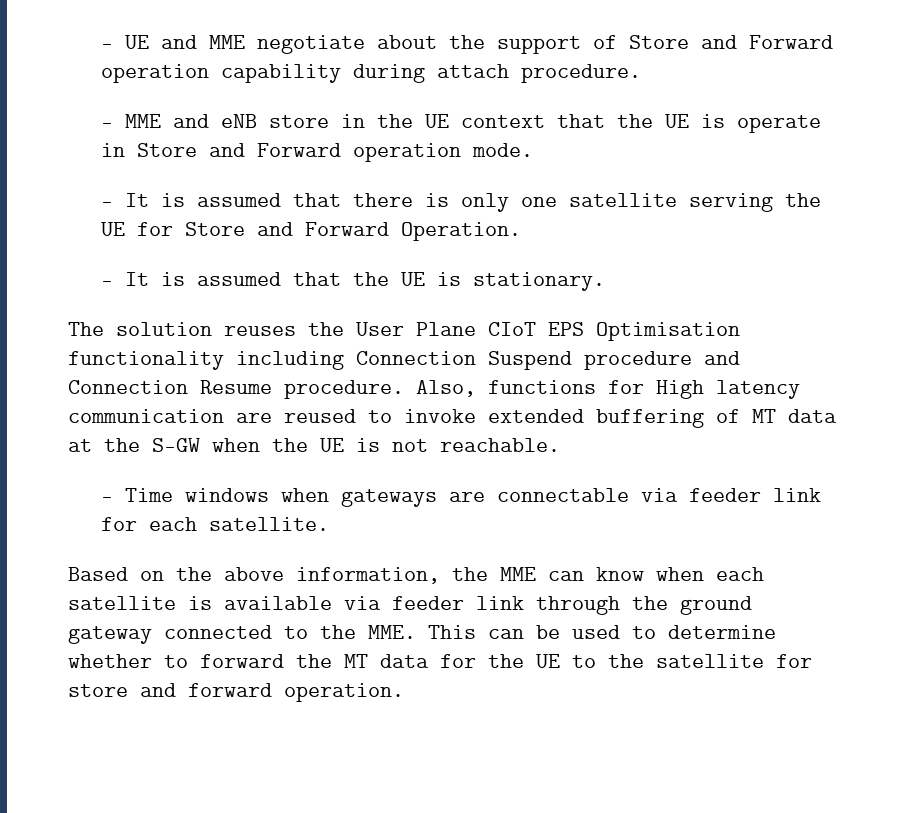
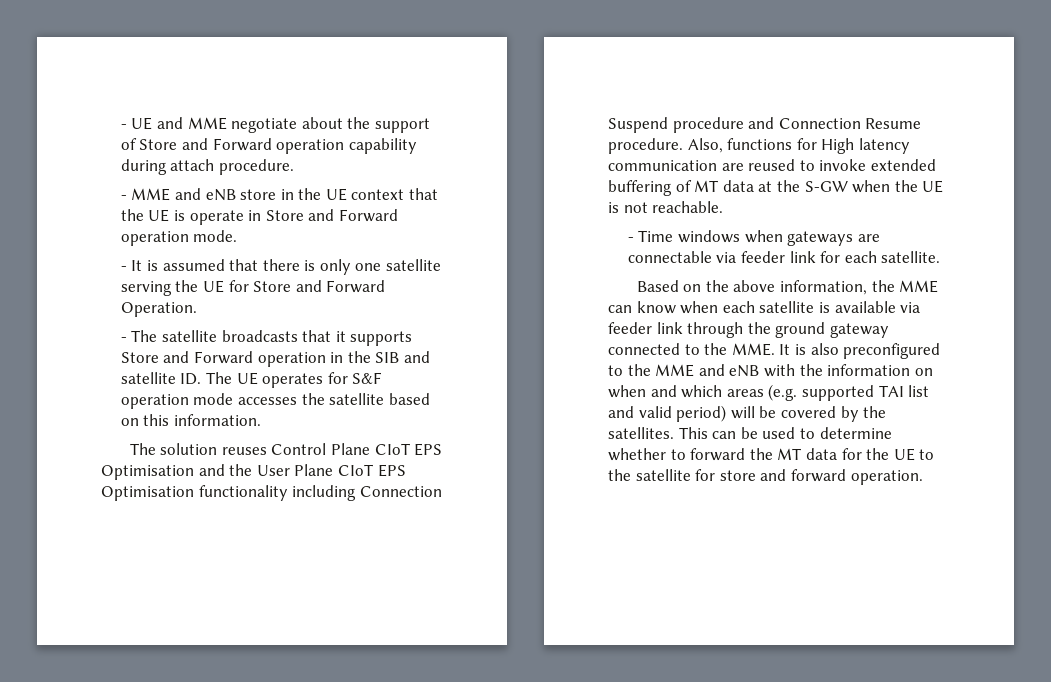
- - It is assumed that the UE is stationary.
- The solution reuses the User Plane CIoT EPS Optimisation functionality including Connection Suspend procedure and Connection Resume procedure.
+ - The satellite broadcasts that it supports Store and Forward operation in the SIB and satellite ID. The UE operates for S&F operation mode accesses the satellite based on this information.
+ The solution reuses Control Plane CIoT EPS Optimisation and the User Plane CIoT EPS Optimisation functionality including Connection Suspend procedure and Connection Resume procedure.
- Based on the above information, the MME can know when each satellite is available via feeder link through the ground gateway connected to the MME. This can be used to determine whether to forward the MT data for the UE to the satellite for store and forward operation.
+ Based on the above information, the MME can know when each satellite is available via feeder link through the ground gateway connected to the MME. It is also preconfigured to the MME and eNB with the information on when and which areas (e.g. supported TAI list and valid period) will be covered by the satellites. This can be used to determine whether to forward the MT data for the UE to the satellite for store and forward operation.

